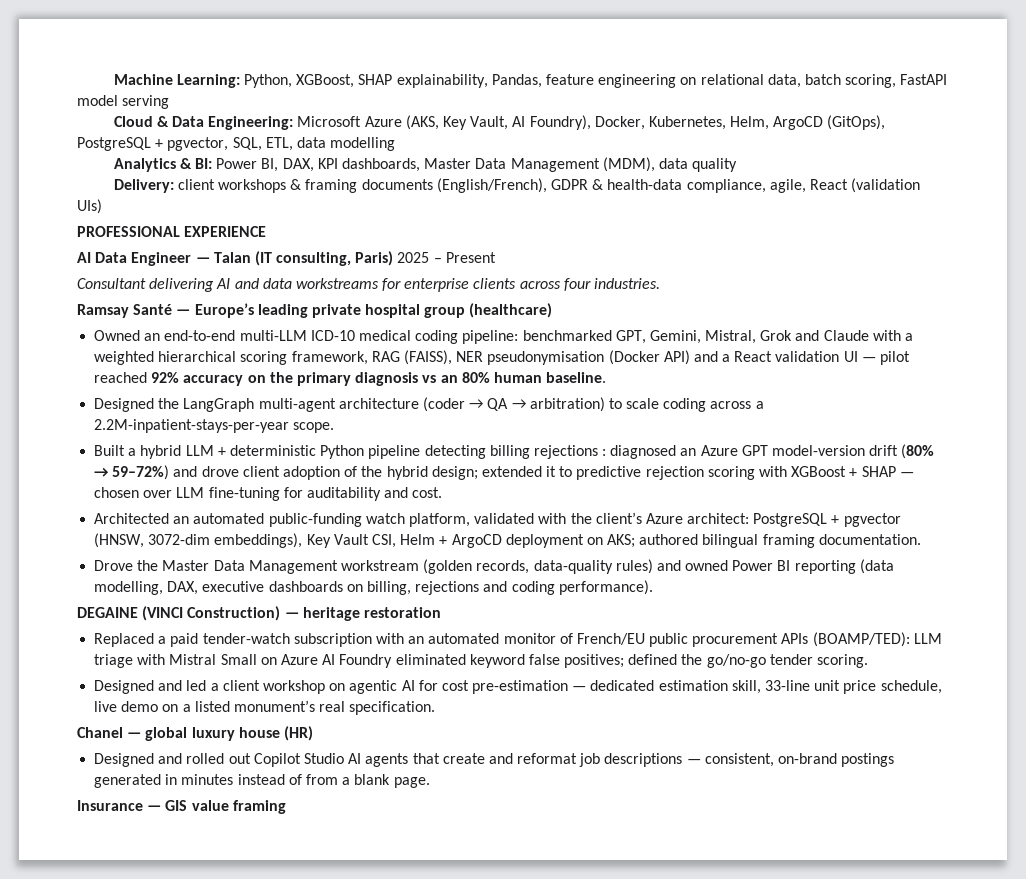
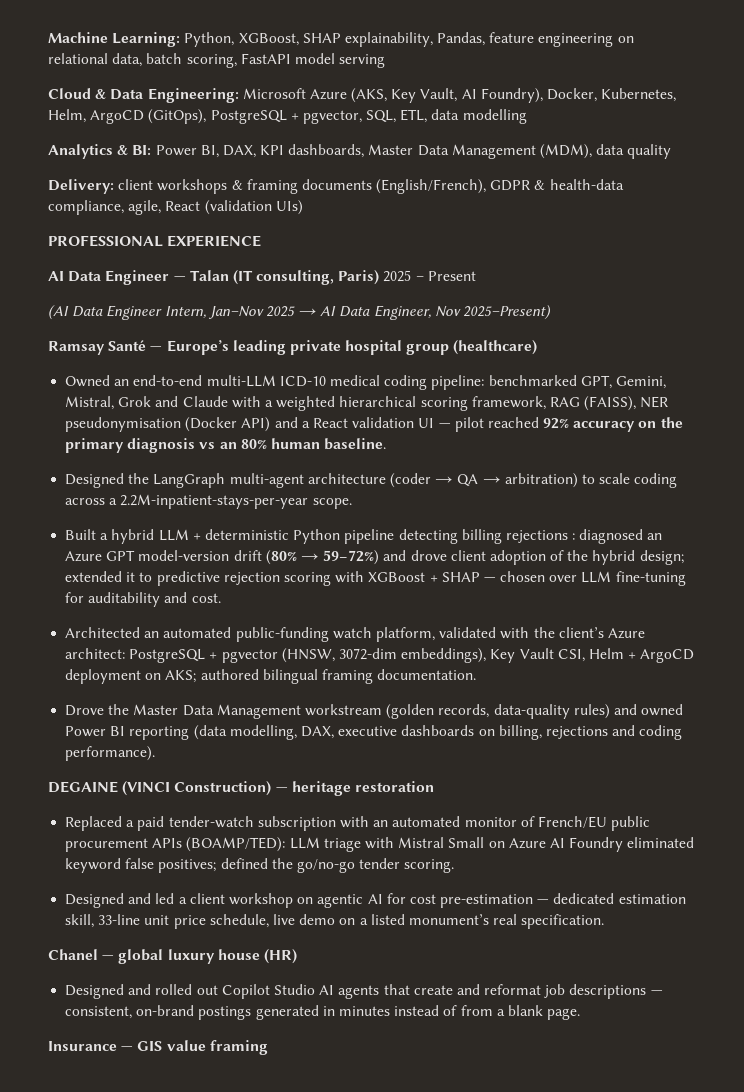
- Consultant delivering AI and data workstreams for enterprise clients across four industries.
+ (AI Data Engineer Intern, Jan–Nov 2025 → AI Data Engineer, Nov 2025–Present)

